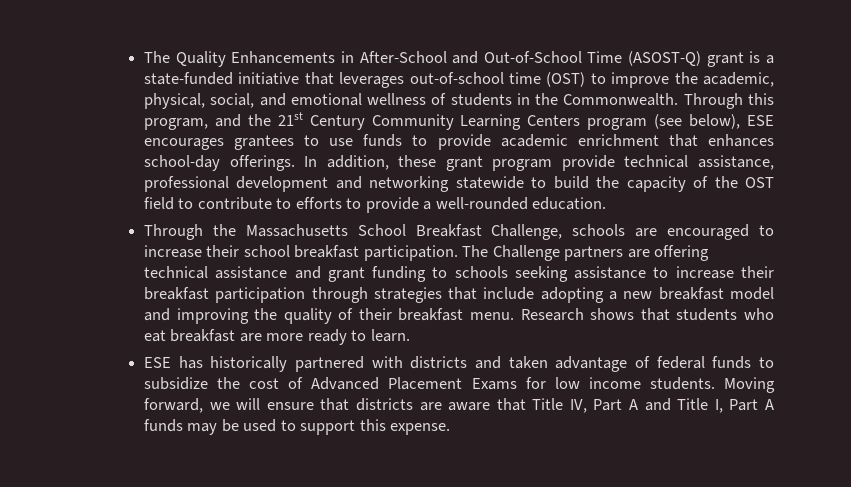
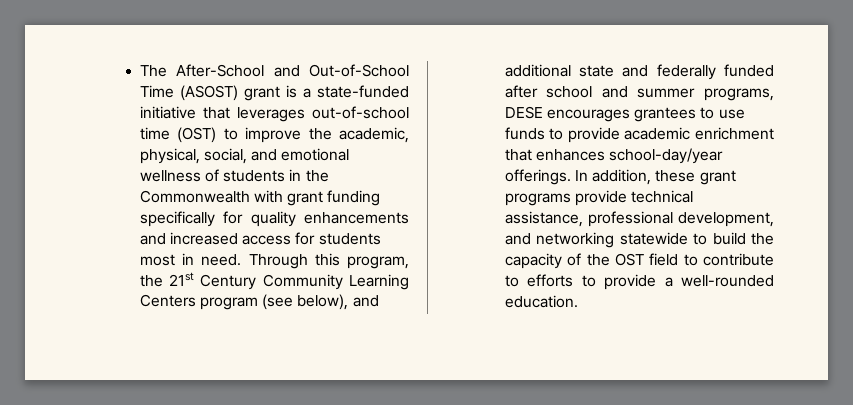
- The Quality Enhancements in After-School and Out-of-School Time (ASOST-Q) grant is a state-funded initiative that leverages out-of-school time (OST) to improve the academic, physical, social, and emotional wellness of students in the Commonwealth.
+ The After-School and Out-of-School Time (ASOST) grant is a state-funded initiative that leverages out-of-school time (OST) to improve the academic, physical, social, and emotional wellness of students in the Commonwealth with grant funding specifically for quality enhancements and increased access for students most in need.
- Through this program, and the 21st Century Community Learning Centers program (see below), ESE encourages grantees to use funds to provide academic enrichment that enhances school-day offerings.
+ Through this program, the 21st Century Community Learning Centers program (see below), and additional state and federally funded after school and summer programs, DESE encourages grantees to use funds to provide academic enrichment that enhances school-day/year offerings.
- In addition, these grant program provide technical assistance, professional development and networking statewide to build the capacity of the OST field to contribute to efforts to provide a well-rounded education.
+ In addition, these grant programs provide technical assistance, professional development, and networking statewide to build the capacity of the OST field to contribute to efforts to provide a well-rounded education.
- Through the Massachusetts School Breakfast Challenge, schools are encouraged to increase their school breakfast participation. The Challenge partners are offering technical assistance and grant funding to schools seeking assistance to increase their breakfast participation through strategies that include adopting a new breakfast model and improving the quality of their breakfast menu. Research shows that students who eat breakfast are more ready to learn.
- ESE has historically partnered with districts and taken advantage of federal funds to subsidize the cost of Advanced Placement Exams for low income students. Moving forward, we will ensure that districts are aware that Title IV, Part A and Title I, Part A funds may be used to support this expense.

